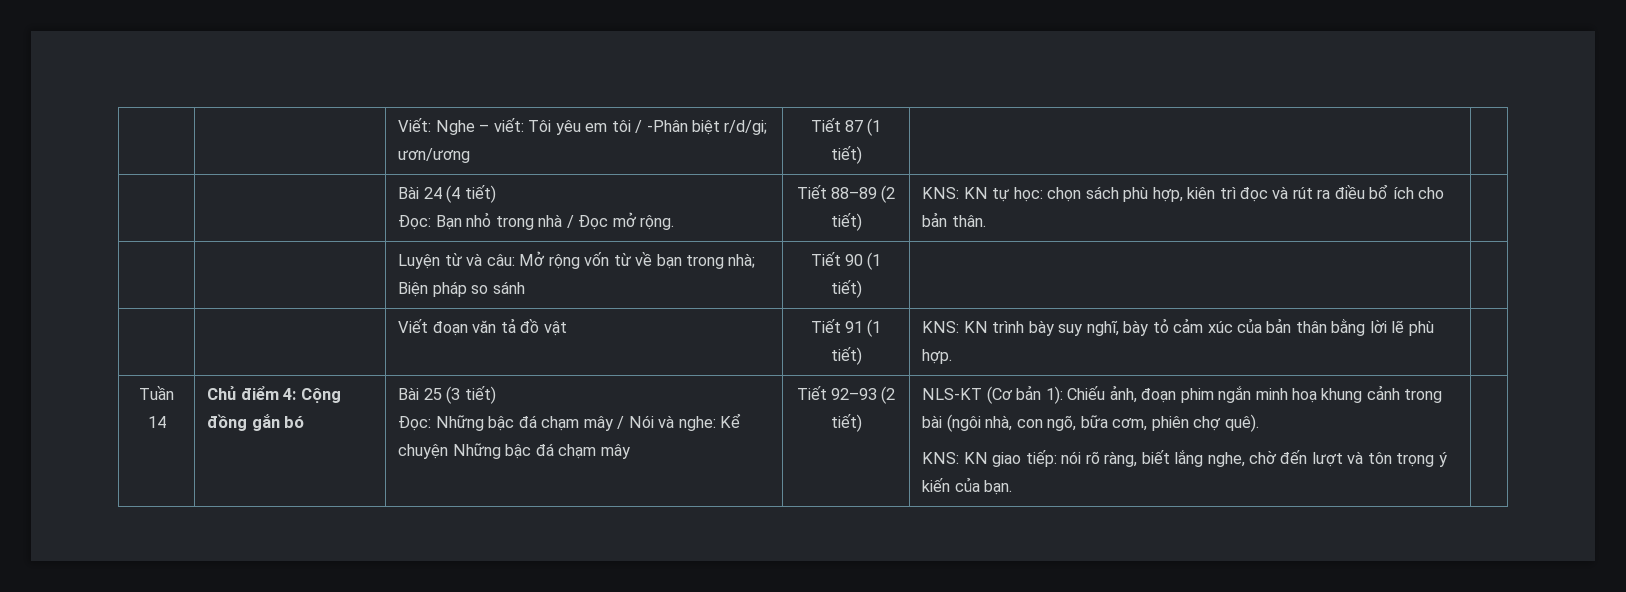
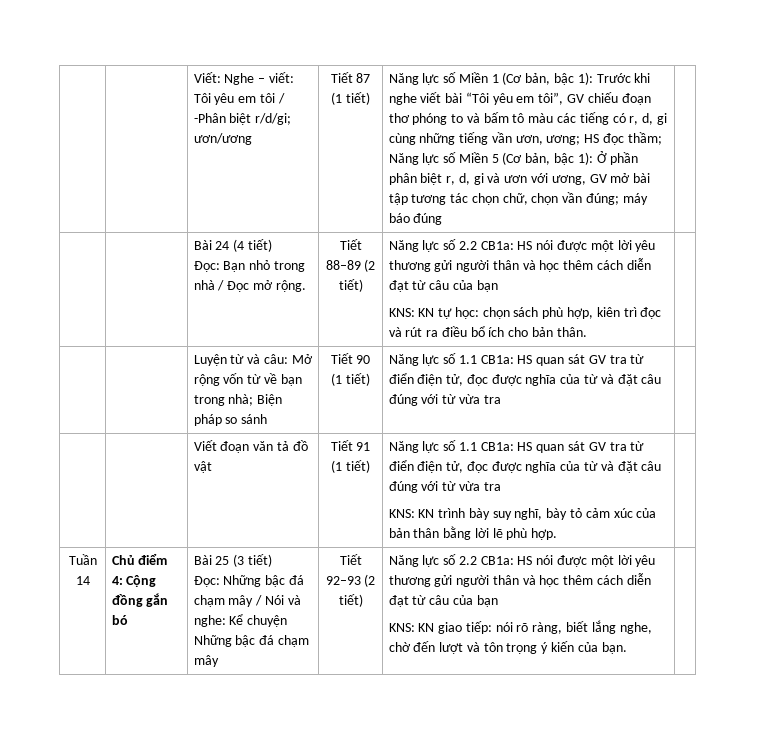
+ Năng lực số Miền 1 (Cơ bản, bậc 1): Trước khi nghe viết bài “Tôi yêu em tôi”, GV chiếu đoạn thơ phóng to và bấm tô màu các tiếng có r, d, gi cùng những tiếng vần ươn, ương; HS đọc thầm; Năng lực số Miền 5 (Cơ bản, bậc 1): Ở phần phân biệt r, d, gi và ươn với ương, GV mở bài tập tương tác chọn chữ, chọn vần đúng; máy báo đúng
- Tiết 88–89 (2 tiết)
+ Tiết 88–89 (2 tiết) | Năng lực số 2.2 CB1a: HS nói được một lời yêu thương gửi người thân và học thêm cách diễn đạt từ câu của bạn
- Tiết 90 (1 tiết)
+ Tiết 90 (1 tiết) | Năng lực số 1.1 CB1a: HS quan sát GV tra từ điển điện tử, đọc được nghĩa của từ và đặt câu đúng với từ vừa tra
- Tiết 91 (1 tiết)
+ Tiết 91 (1 tiết) | Năng lực số 1.1 CB1a: HS quan sát GV tra từ điển điện tử, đọc được nghĩa của từ và đặt câu đúng với từ vừa tra
- Tiết 92–93 (2 tiết) | NLS-KT (Cơ bản 1): Chiếu ảnh, đoạn phim ngắn minh hoạ khung cảnh trong bài (ngôi nhà, con ngõ, bữa cơm, phiên chợ quê).
+ Tiết 92–93 (2 tiết) | Năng lực số 2.2 CB1a: HS nói được một lời yêu thương gửi người thân và học thêm cách diễn đạt từ câu của bạn

